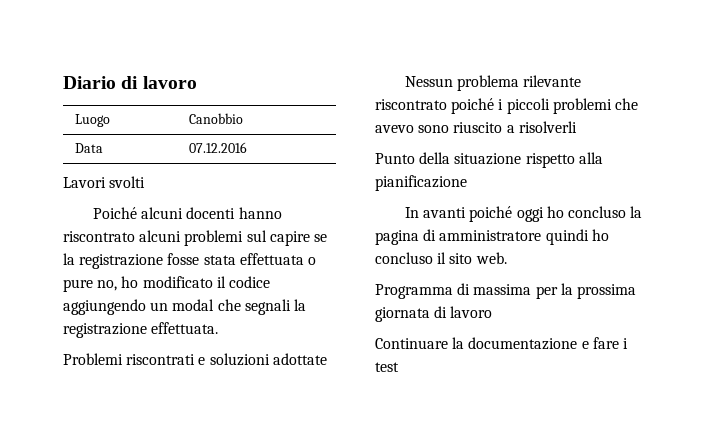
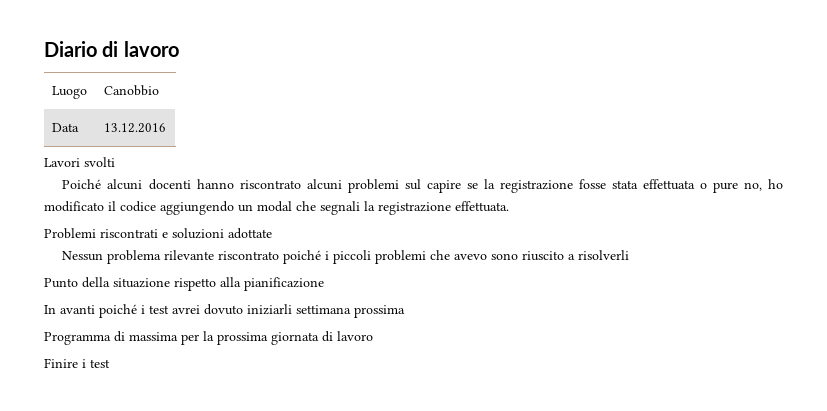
- Data | 07.12.2016
+ Data | 13.12.2016
- In avanti poiché oggi ho concluso la pagina di amministratore quindi ho concluso il sito web.
+ In avanti poiché i test avrei dovuto iniziarli settimana prossima
- Continuare la documentazione e fare i test
+ Finire i test

